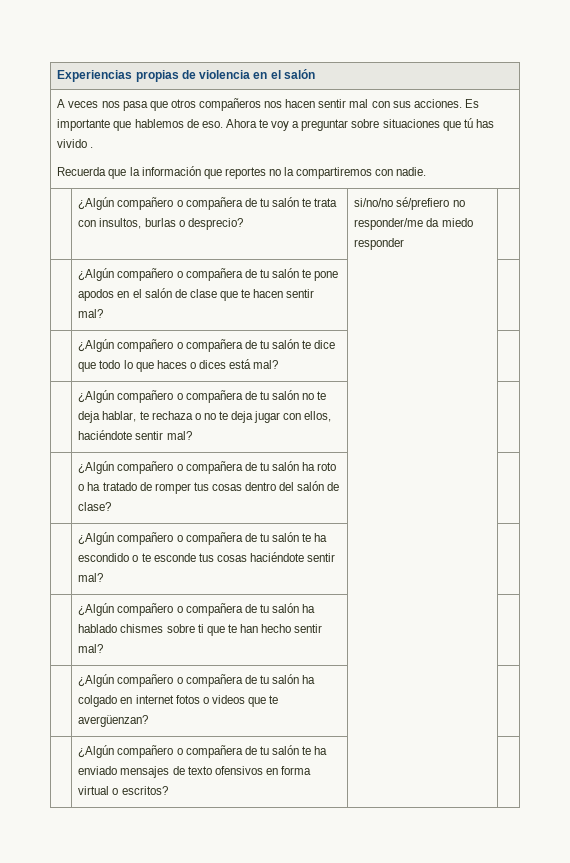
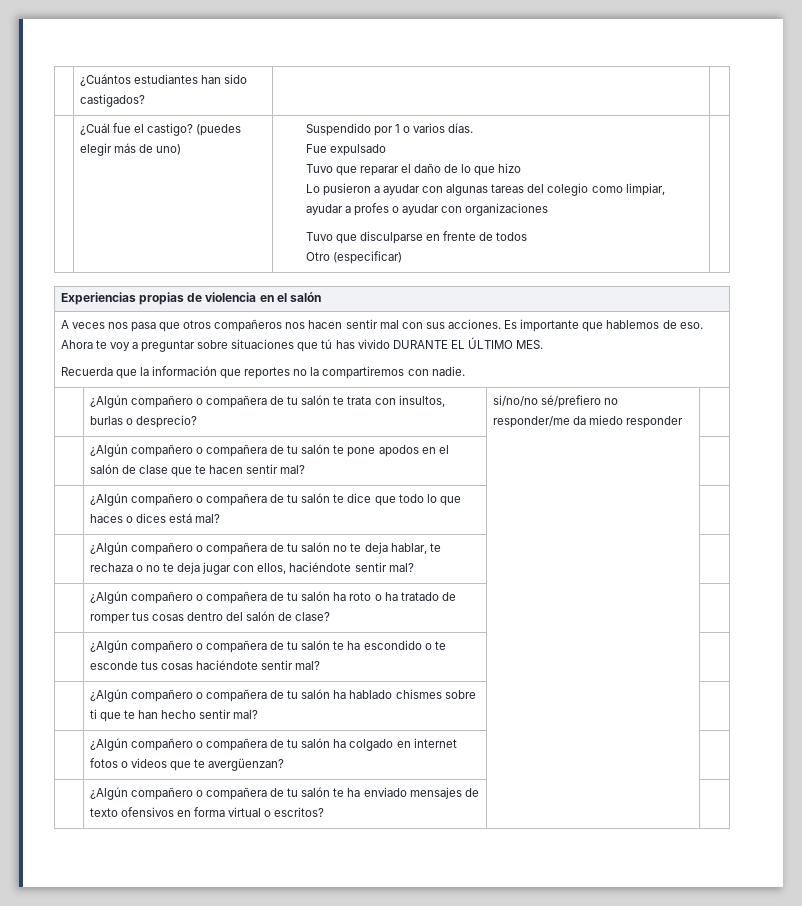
+ | ¿Cuántos estudiantes han sido castigados? | |
+ | ¿Cuál fue el castigo? (puedes elegir más de uno) | Suspendido por 1 o varios días.
+ Fue expulsado
+ Tuvo que reparar el daño de lo que hizo
+ Lo pusieron a ayudar con algunas tareas del colegio como limpiar, ayudar a profes o ayudar con organizaciones
+ Tuvo que disculparse en frente de todos
+ Otro (especificar)
- Ahora te voy a preguntar sobre situaciones que tú has vivido .
+ Ahora te voy a preguntar sobre situaciones que tú has vivido DURANTE EL ÚLTIMO MES.

